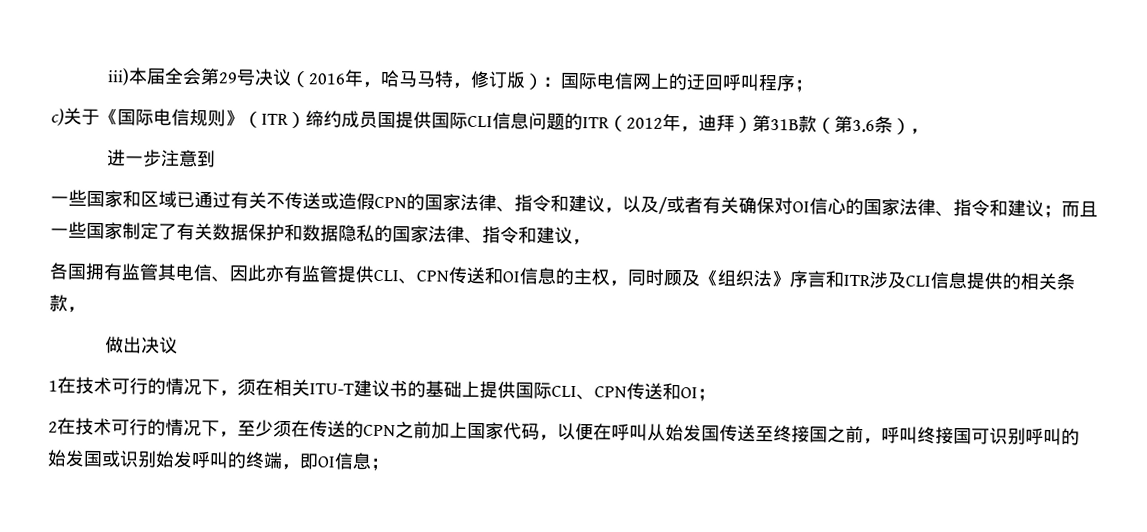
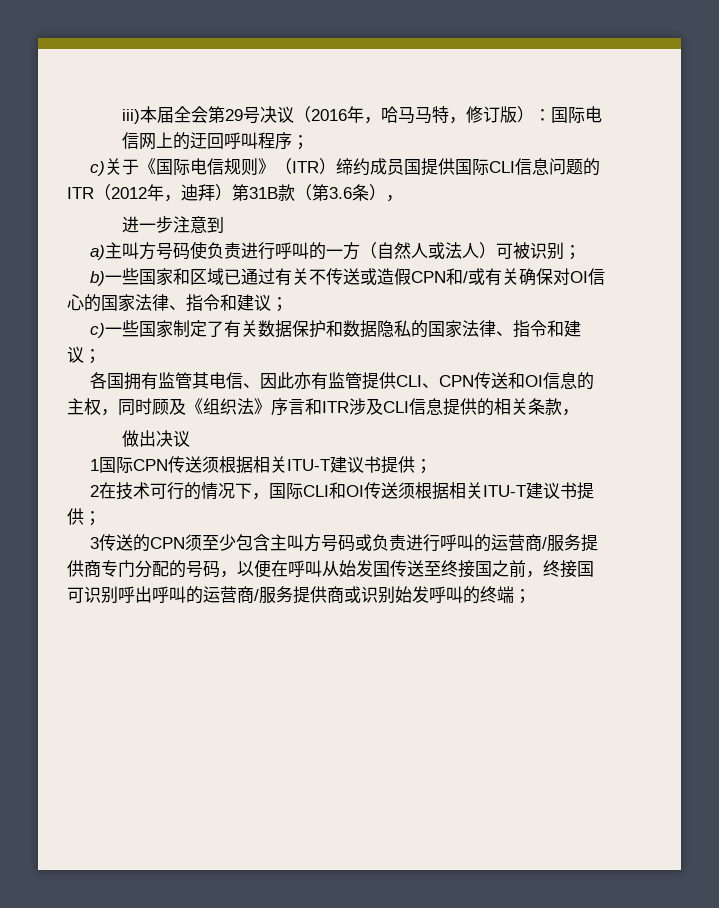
- 一些国家和区域已通过有关不传送或造假CPN的国家法律、指令和建议，以及/或者有关确保对OI信心的国家法律、指令和建议；而且一些国家制定了有关数据保护和数据隐私的国家法律、指令和建议，
+ a)主叫方号码使负责进行呼叫的一方（自然人或法人）可被识别；
+ b)一些国家和区域已通过有关不传送或造假CPN和/或有关确保对OI信心的国家法律、指令和建议；
+ c)一些国家制定了有关数据保护和数据隐私的国家法律、指令和建议；
- 1在技术可行的情况下，须在相关ITU-T建议书的基础上提供国际CLI、CPN传送和OI；
+ 1国际CPN传送须根据相关ITU-T建议书提供；
- 2在技术可行的情况下，至少须在传送的CPN之前加上国家代码，以便在呼叫从始发国传送至终接国之前，呼叫终接国可识别呼叫的始发国或识别始发呼叫的终端，即OI信息；
+ 2在技术可行的情况下，国际CLI和OI传送须根据相关ITU-T建议书提供；
+ 3传送的CPN须至少包含主叫方号码或负责进行呼叫的运营商/服务提供商专门分配的号码，以便在呼叫从始发国传送至终接国之前，终接国可识别呼出呼叫的运营商/服务提供商或识别始发呼叫的终端；

